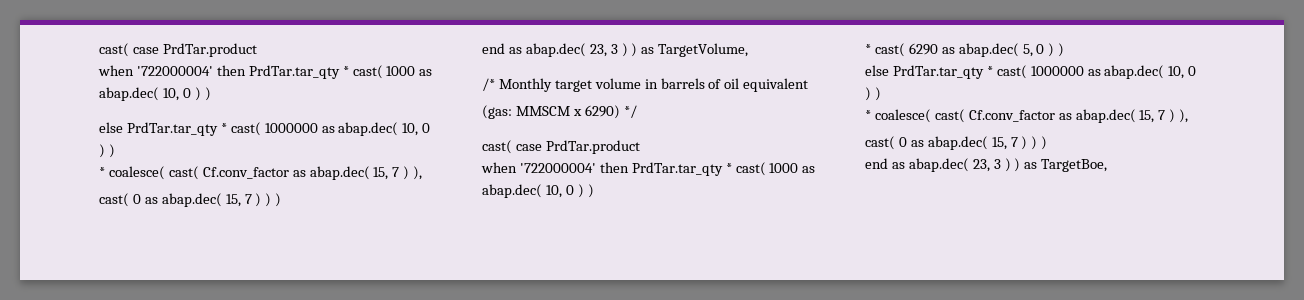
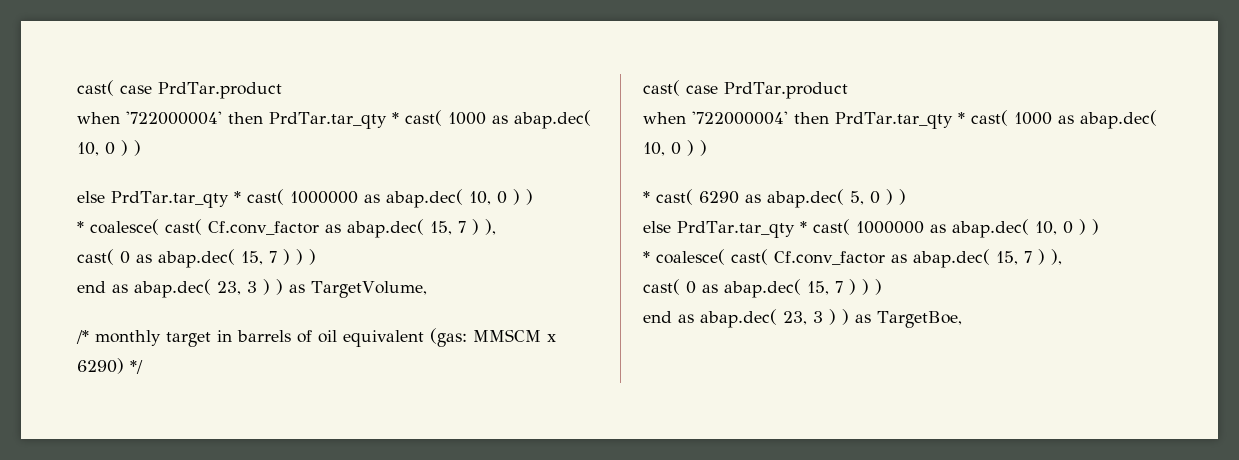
- /* Monthly target volume in barrels of oil equivalent
- (gas: MMSCM x 6290) */
+ /* monthly target in barrels of oil equivalent (gas: MMSCM x 6290) */

